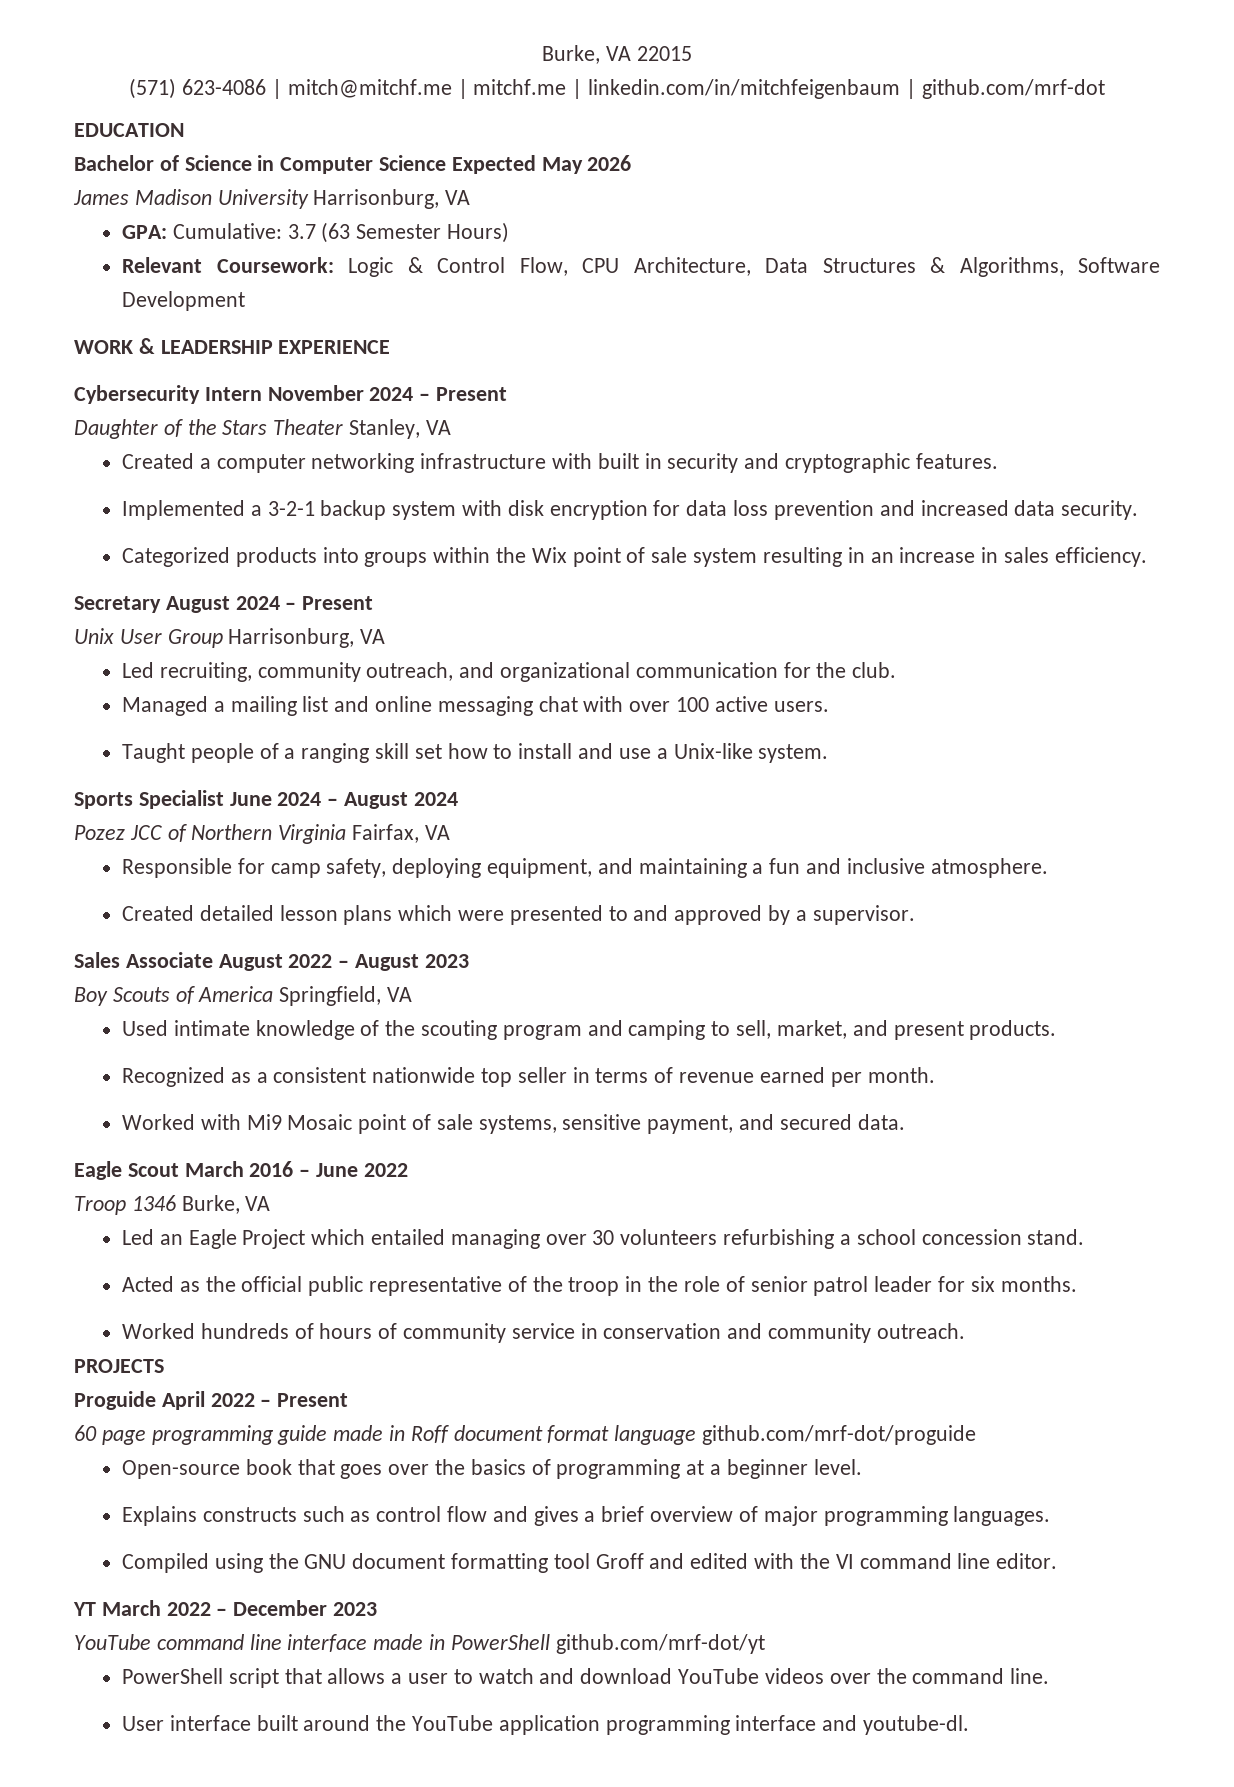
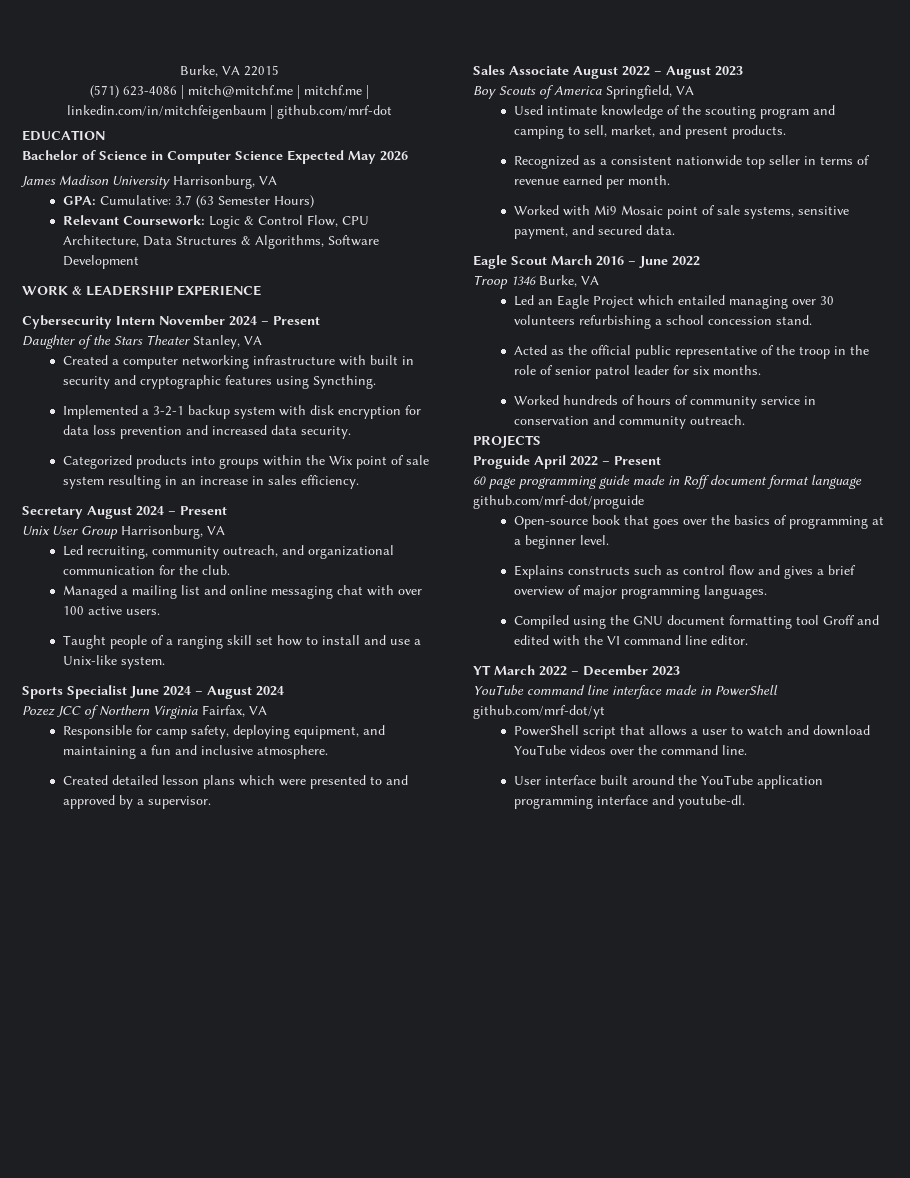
- Created a computer networking infrastructure with built in security and cryptographic features.
+ Created a computer networking infrastructure with built in security and cryptographic features using Syncthing.

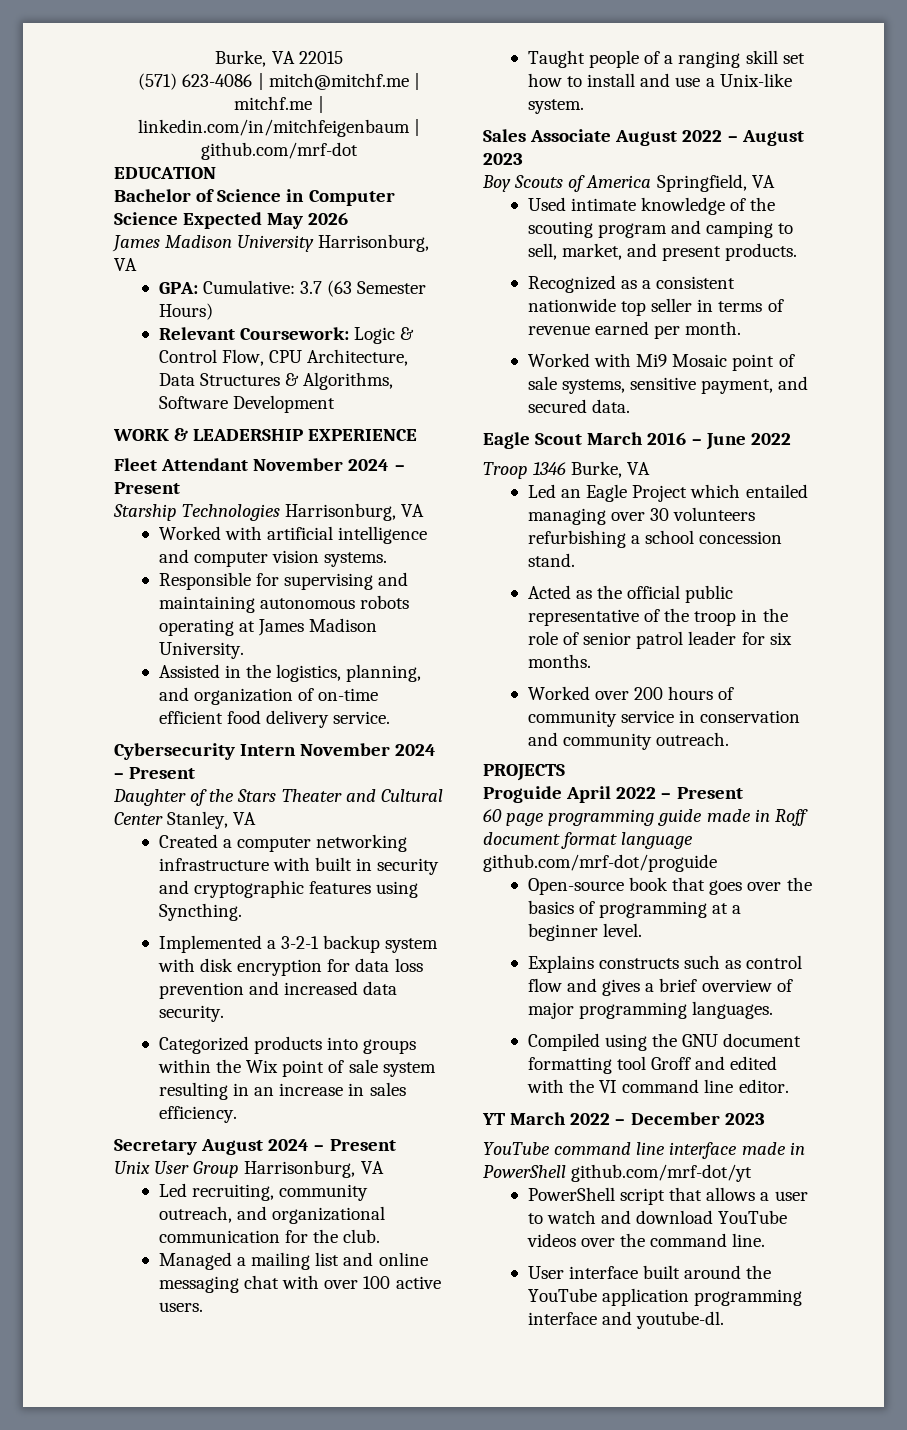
+ Fleet Attendant November 2024 – Present
+ Starship Technologies Harrisonburg, VA
+ Worked with artificial intelligence and computer vision systems.
+ Responsible for supervising and maintaining autonomous robots operating at James Madison University.
+ Assisted in the logistics, planning, and organization of on-time efficient food delivery service.
- Daughter of the Stars Theater Stanley, VA
+ Daughter of the Stars Theater and Cultural Center Stanley, VA
- Sports Specialist June 2024 – August 2024
- Pozez JCC of Northern Virginia Fairfax, VA
- Responsible for camp safety, deploying equipment, and maintaining a fun and inclusive atmosphere.
- Created detailed lesson plans which were presented to and approved by a supervisor.
- Worked hundreds of hours of community service in conservation and community outreach.
+ Worked over 200 hours of community service in conservation and community outreach.

